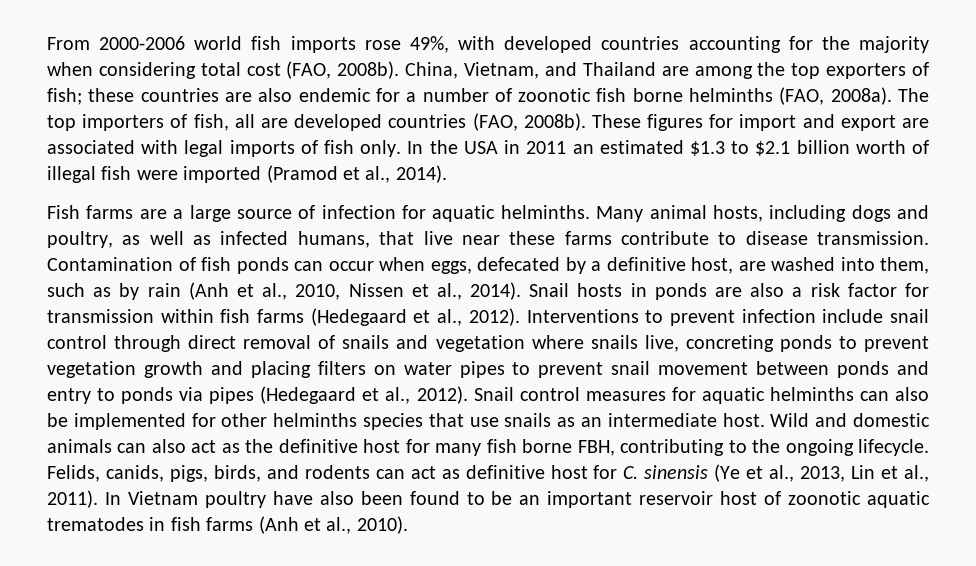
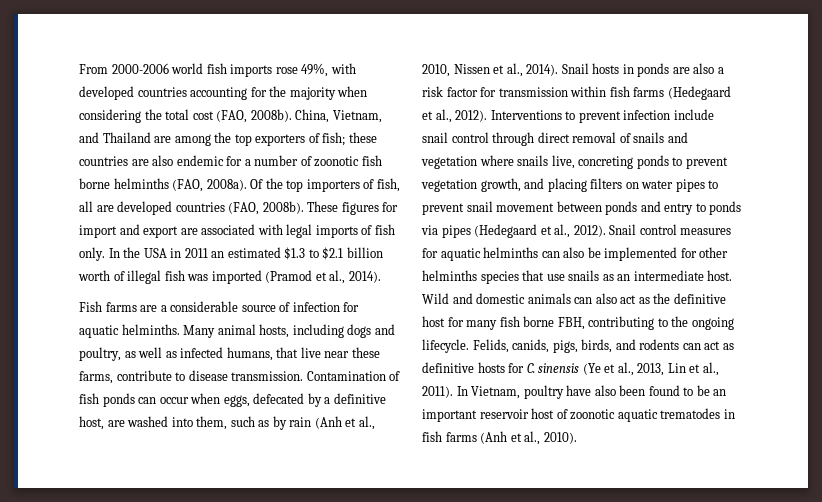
- From 2000-2006 world fish imports rose 49%, with developed countries accounting for the majority when considering total cost (FAO, 2008b).
+ From 2000-2006 world fish imports rose 49%, with developed countries accounting for the majority when considering the total cost (FAO, 2008b).
- The top importers of fish, all are developed countries (FAO, 2008b).
+ Of the top importers of fish, all are developed countries (FAO, 2008b).
- In the USA in 2011 an estimated $1.3 to $2.1 billion worth of illegal fish were imported (Pramod et al., 2014).
+ In the USA in 2011 an estimated $1.3 to $2.1 billion worth of illegal fish was imported (Pramod et al., 2014).
- Fish farms are a large source of infection for aquatic helminths.
+ Fish farms are a considerable source of infection for aquatic helminths.
- Many animal hosts, including dogs and poultry, as well as infected humans, that live near these farms contribute to disease transmission.
+ Many animal hosts, including dogs and poultry, as well as infected humans, that live near these farms, contribute to disease transmission.
- Interventions to prevent infection include snail control through direct removal of snails and vegetation where snails live, concreting ponds to prevent vegetation growth and placing filters on water pipes to prevent snail movement between ponds and entry to ponds via pipes (Hedegaard et al., 2012).
+ Interventions to prevent infection include snail control through direct removal of snails and vegetation where snails live, concreting ponds to prevent vegetation growth, and placing filters on water pipes to prevent snail movement between ponds and entry to ponds via pipes (Hedegaard et al., 2012).
- Felids, canids, pigs, birds, and rodents can act as definitive host for C. sinensis (Ye et al., 2013, Lin et al., 2011).
+ Felids, canids, pigs, birds, and rodents can act as definitive hosts for C. sinensis (Ye et al., 2013, Lin et al., 2011).
- In Vietnam poultry have also been found to be an important reservoir host of zoonotic aquatic trematodes in fish farms (Anh et al., 2010).
+ In Vietnam, poultry have also been found to be an important reservoir host of zoonotic aquatic trematodes in fish farms (Anh et al., 2010).

